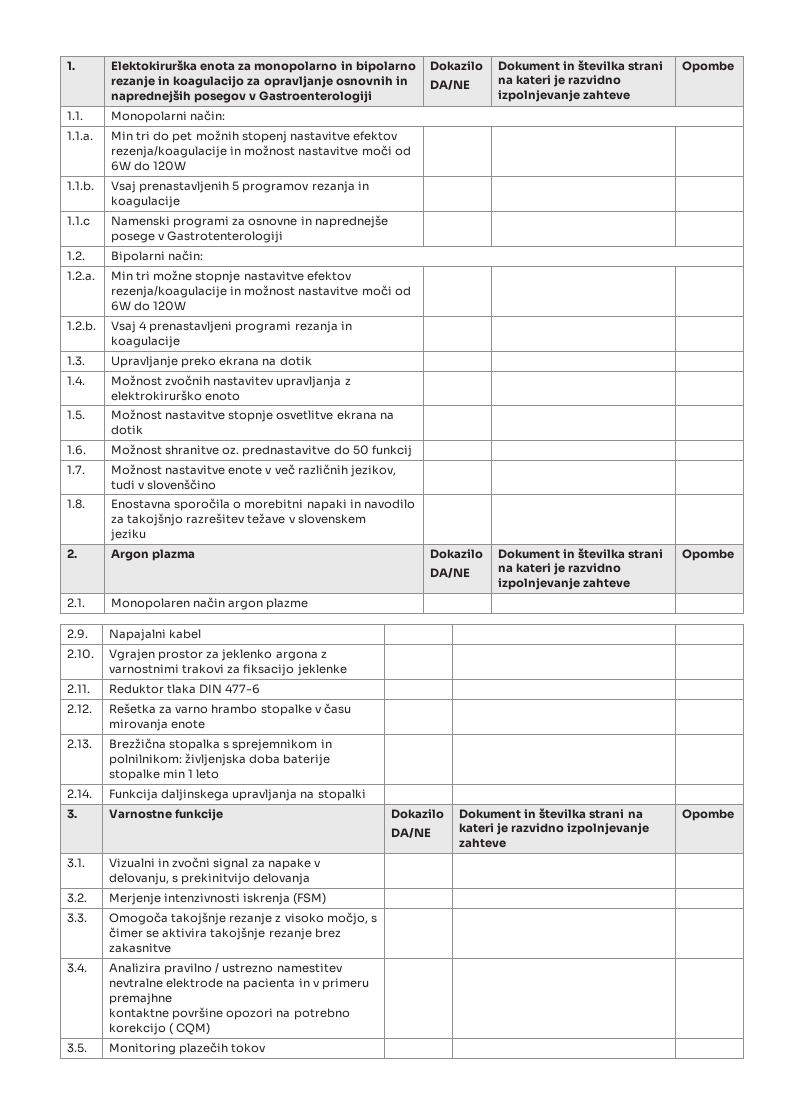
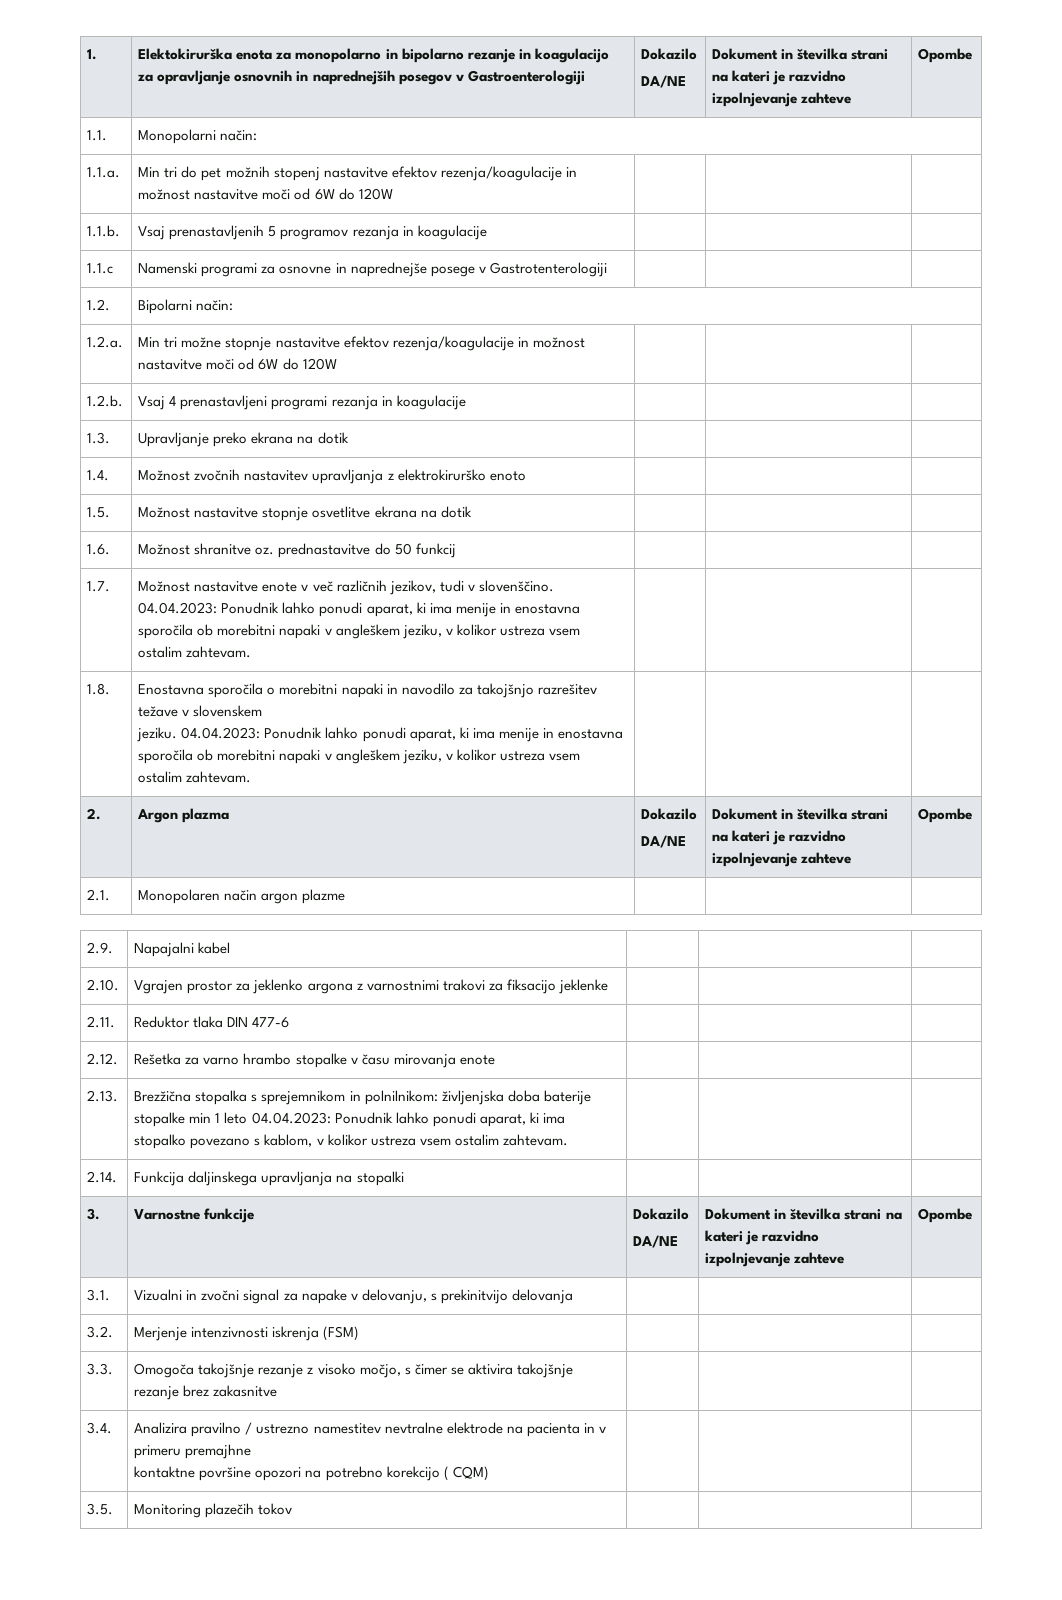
- 1.7. | Možnost nastavitve enote v več različnih jezikov, tudi v slovenščino | | |
+ 1.7. | Možnost nastavitve enote v več različnih jezikov, tudi v slovenščino. 04.04.2023: Ponudnik lahko ponudi aparat, ki ima menije in enostavna sporočila ob morebitni napaki v angleškem jeziku, v kolikor ustreza vsem ostalim zahtevam. | | |
  1.8. | Enostavna sporočila o morebitni napaki in navodilo za takojšnjo razrešitev težave v slovenskem
- jeziku | | |
+ jeziku. 04.04.2023: Ponudnik lahko ponudi aparat, ki ima menije in enostavna sporočila ob morebitni napaki v angleškem jeziku, v kolikor ustreza vsem ostalim zahtevam. | | |
- 2.13. | Brezžična stopalka s sprejemnikom in polnilnikom: življenjska doba baterije stopalke min 1 leto | | |
+ 2.13. | Brezžična stopalka s sprejemnikom in polnilnikom: življenjska doba baterije stopalke min 1 leto 04.04.2023: Ponudnik lahko ponudi aparat, ki ima stopalko povezano s kablom, v kolikor ustreza vsem ostalim zahtevam. | | |

